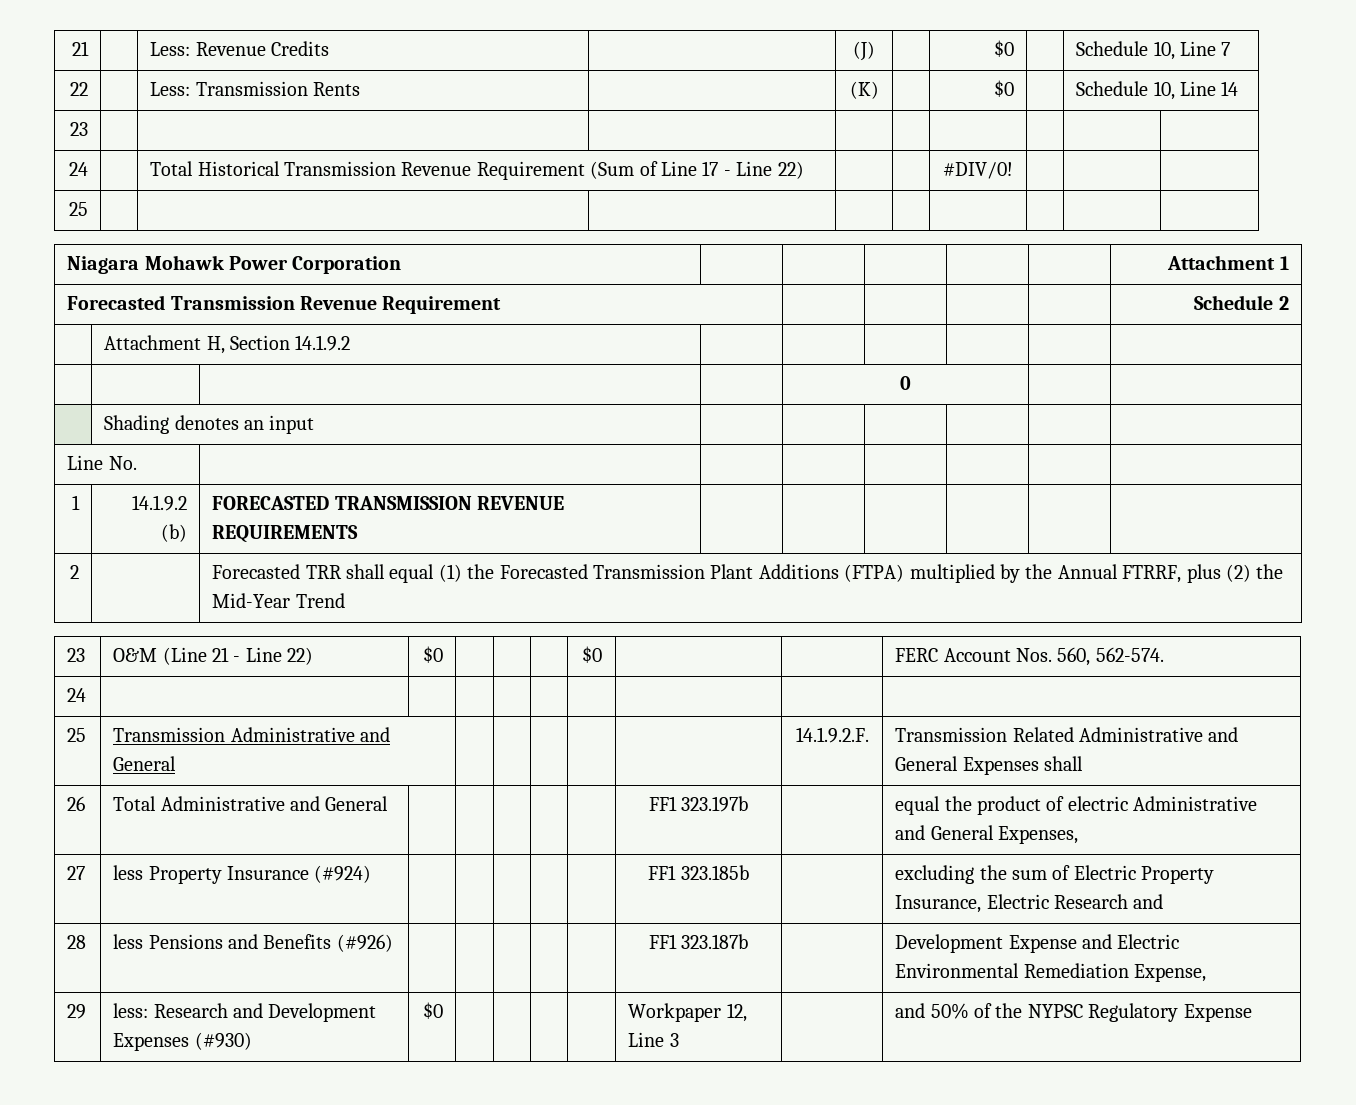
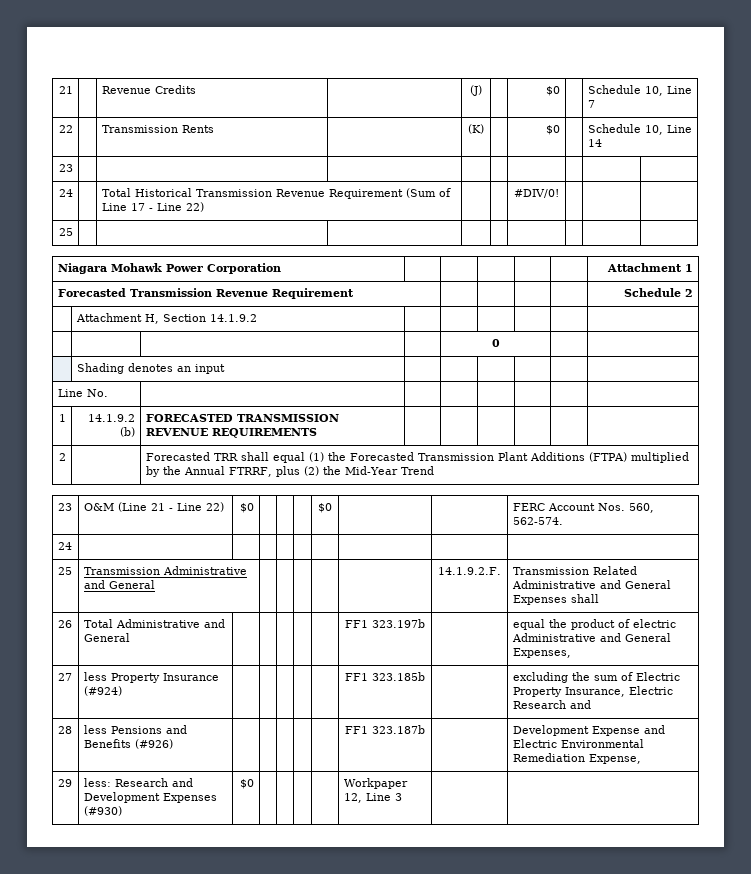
- 21 | | Less: Revenue Credits | | (J) | | $0 | | Schedule 10, Line 7
+ 21 | | Revenue Credits | | (J) | | $0 | | Schedule 10, Line 7
- 22 | | Less: Transmission Rents | | (K) | | $0 | | Schedule 10, Line 14
+ 22 | | Transmission Rents | | (K) | | $0 | | Schedule 10, Line 14
- 29 | less: Research and Development Expenses (#930) | $0 | | | | | Workpaper 12, Line 3 | | and 50% of the NYPSC Regulatory Expense
+ 29 | less: Research and Development Expenses (#930) | $0 | | | | | Workpaper 12, Line 3 | |

